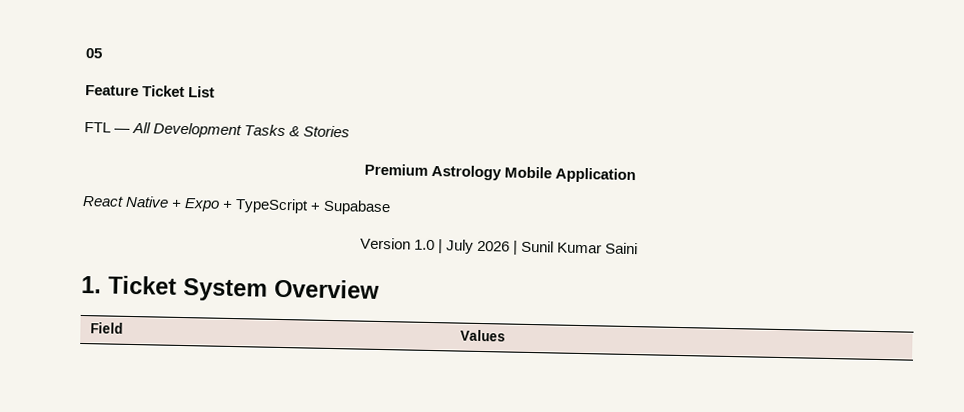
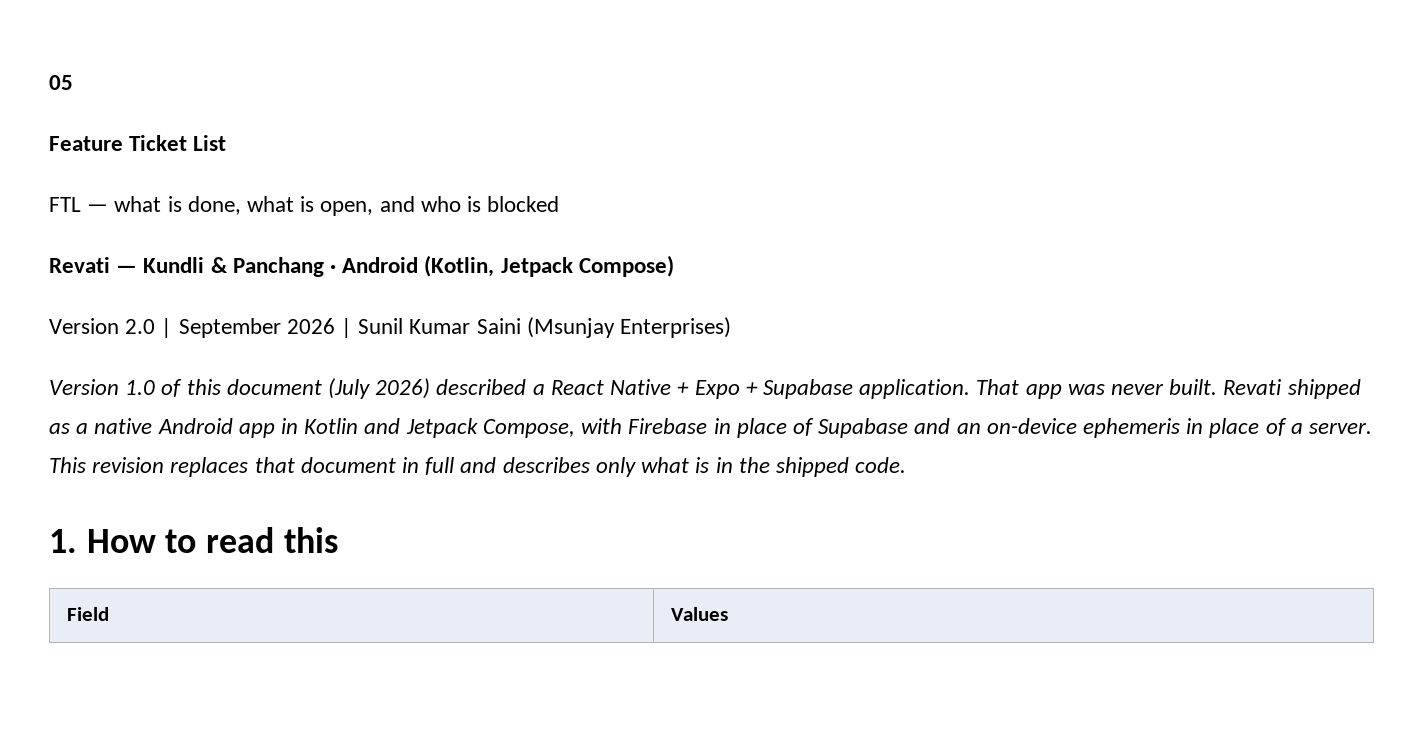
- FTL — All Development Tasks & Stories
- Premium Astrology Mobile Application
- React Native + Expo + TypeScript + Supabase
- Version 1.0 | July 2026 | Sunil Kumar Saini
- 1. Ticket System Overview
+ FTL — what is done, what is open, and who is blocked
+ Revati — Kundli & Panchang · Android (Kotlin, Jetpack Compose)
+ Version 2.0 | September 2026 | Sunil Kumar Saini (Msunjay Enterprises)
+ Version 1.0 of this document (July 2026) described a React Native + Expo + Supabase application. That app was never built. Revati shipped as a native Android app in Kotlin and Jetpack Compose, with Firebase in place of Supabase and an on-device ephemeris in place of a server. This revision replaces that document in full and describes only what is in the shipped code.
+ 1. How to read this

